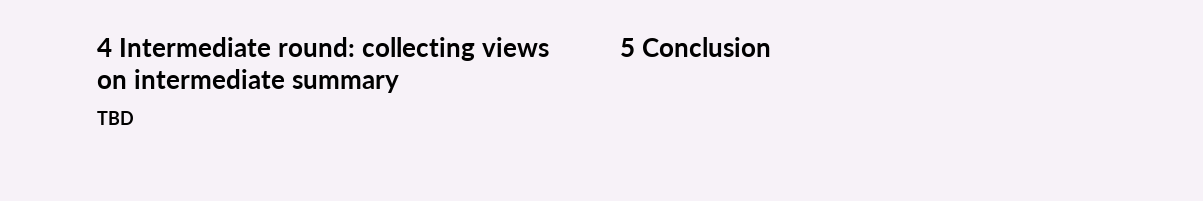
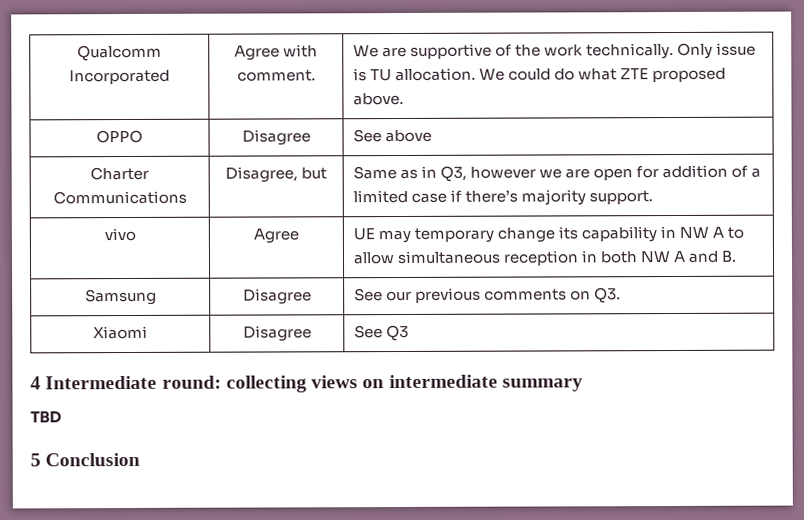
+ Qualcomm Incorporated | Agree with comment. | We are supportive of the work technically. Only issue is TU allocation. We could do what ZTE proposed above.
+ OPPO | Disagree | See above
+ Charter Communications | Disagree, but | Same as in Q3, however we are open for addition of a limited case if there’s majority support.
+ vivo | Agree | UE may temporary change its capability in NW A to allow simultaneous reception in both NW A and B.
+ Samsung | Disagree | See our previous comments on Q3.
+ Xiaomi | Disagree | See Q3

